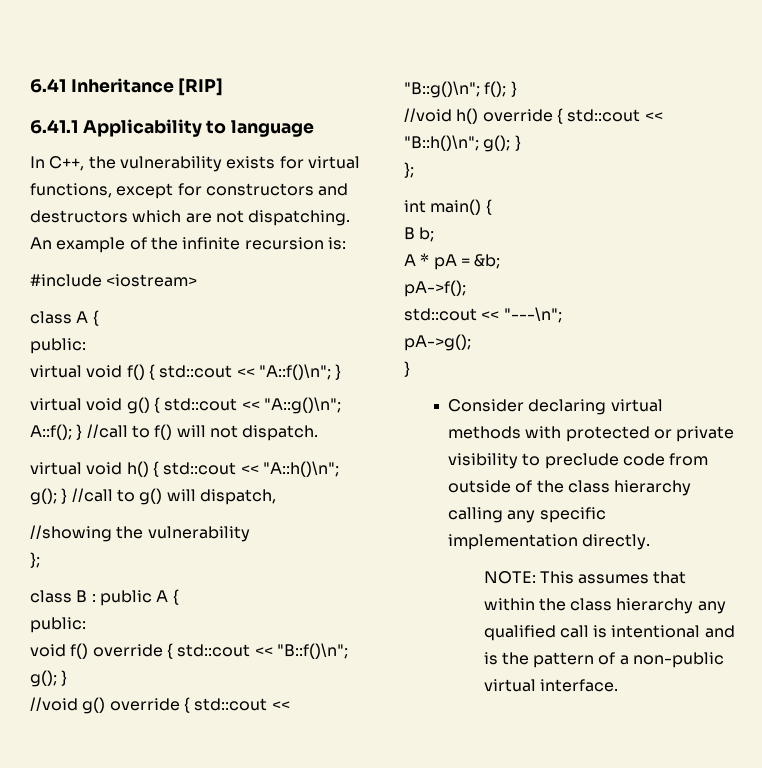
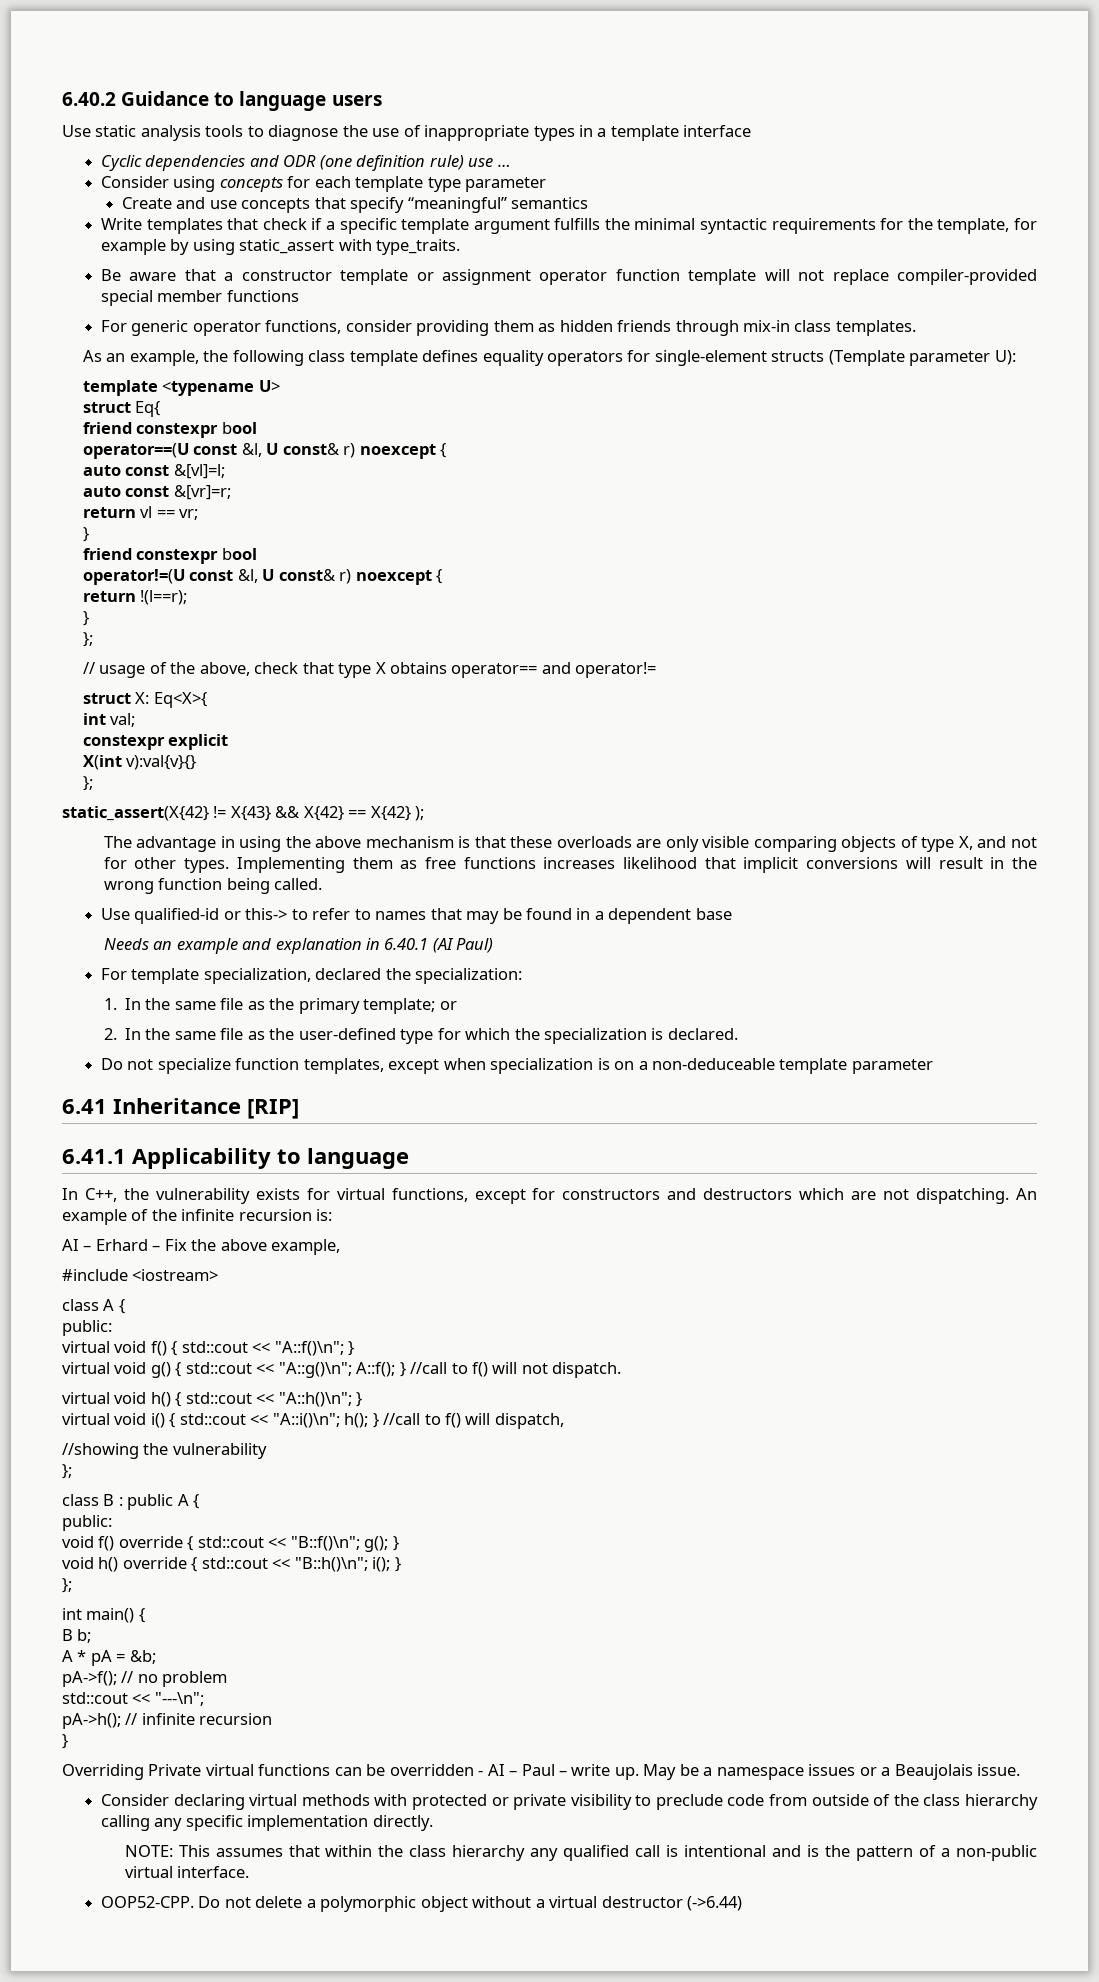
+ 6.40.2 Guidance to language users
+ Use static analysis tools to diagnose the use of inappropriate types in a template interface
+ Cyclic dependencies and ODR (one definition rule) use …
+ Consider using concepts for each template type parameter
+ Create and use concepts that specify “meaningful” semantics
+ Write templates that check if a specific template argument fulfills the minimal syntactic requirements for the template, for example by using static_assert with type_traits.
+ Be aware that a constructor template or assignment operator function template will not replace compiler-provided special member functions
+ For generic operator functions, consider providing them as hidden friends through mix-in class templates.
+ As an example, the following class template defines equality operators for single-element structs (Template parameter U):
+ template <typename U>
+ struct Eq{
+ friend constexpr bool
+ operator==(U const &l, U const& r) noexcept {
+ auto const &[vl]=l;
+ auto const &[vr]=r;
+ return vl == vr;
+ }
+ friend constexpr bool
+ operator!=(U const &l, U const& r) noexcept {
+ return !(l==r);
+ }
+ };
+ // usage of the above, check that type X obtains operator== and operator!=
+ struct X: Eq<X>{
+ int val;
+ constexpr explicit
+ X(int v):val{v}{}
+ };
+ static_assert(X{42} != X{43} && X{42} == X{42} );
+ The advantage in using the above mechanism is that these overloads are only visible comparing objects of type X, and not for other types. Implementing them as free functions increases likelihood that implicit conversions will result in the wrong function being called.
+ Use qualified-id or this-> to refer to names that may be found in a dependent base
+ Needs an example and explanation in 6.40.1 (AI Paul)
+ For template specialization, declared the specialization:
+ 1. In the same file as the primary template; or
+ 2. In the same file as the user-defined type for which the specialization is declared.
+ Do not specialize function templates, except when specialization is on a non-deduceable template parameter
+ AI – Erhard – Fix the above example,
- virtual void h() { std::cout << "A::h()\n"; g(); } //call to g() will dispatch,
+ virtual void h() { std::cout << "A::h()\n"; }
+ virtual void i() { std::cout << "A::i()\n"; h(); } //call to f() will dispatch,
- //void g() override { std::cout << "B::g()\n"; f(); }
- //void h() override { std::cout << "B::h()\n"; g(); }
+ void h() override { std::cout << "B::h()\n"; i(); }
- pA->f();
+ pA->f(); // no problem
- pA->g();
+ pA->h(); // infinite recursion
  }
+ Overriding Private virtual functions can be overridden - AI – Paul – write up. May be a namespace issues or a Beaujolais issue.
+ OOP52-CPP. Do not delete a polymorphic object without a virtual destructor (->6.44)

